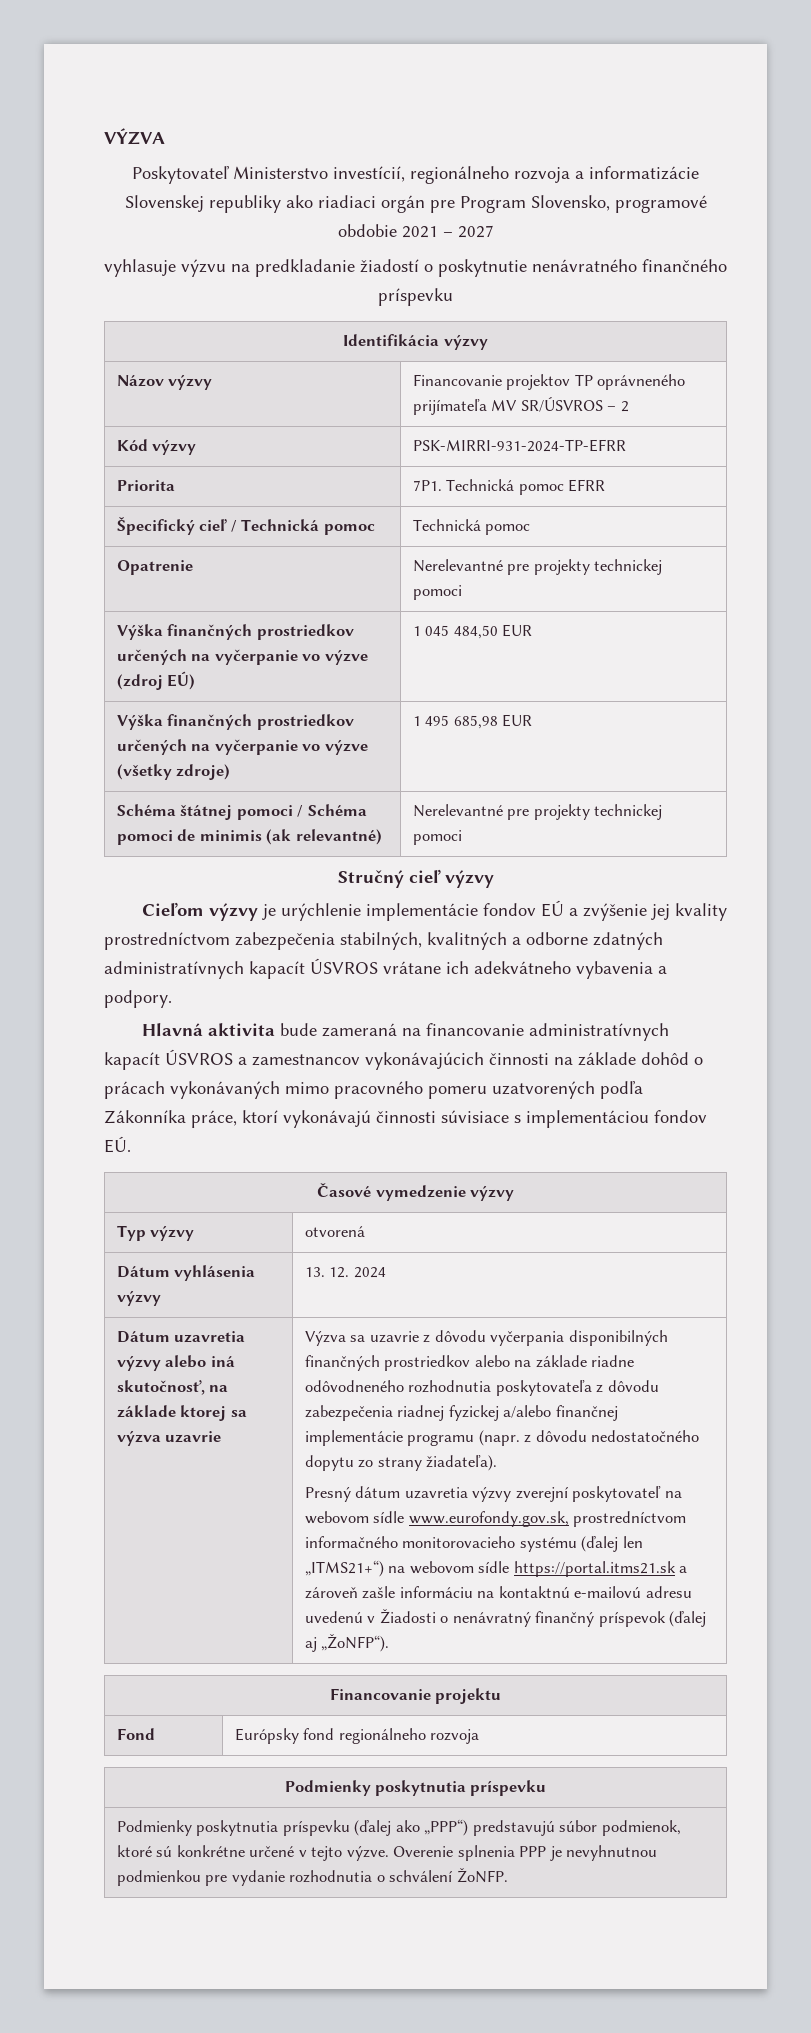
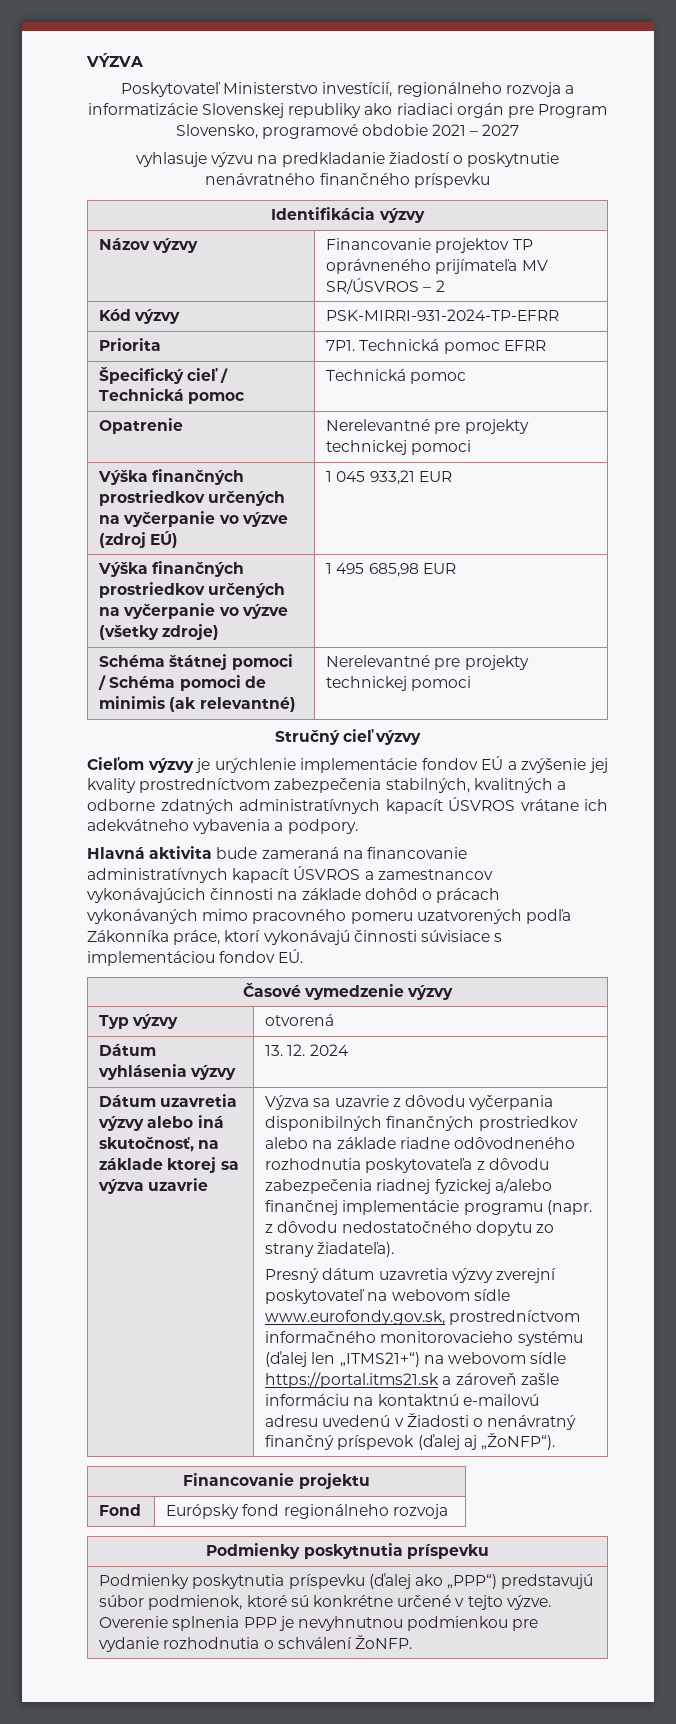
- Výška finančných prostriedkov určených na vyčerpanie vo výzve (zdroj EÚ) | 1 045 484,50 EUR
+ Výška finančných prostriedkov určených na vyčerpanie vo výzve (zdroj EÚ) | 1 045 933,21 EUR

